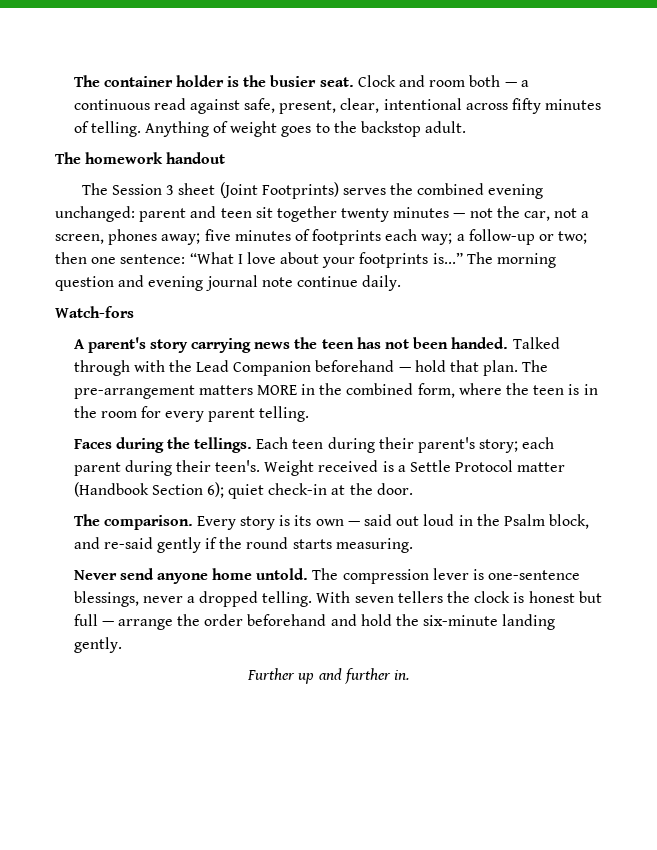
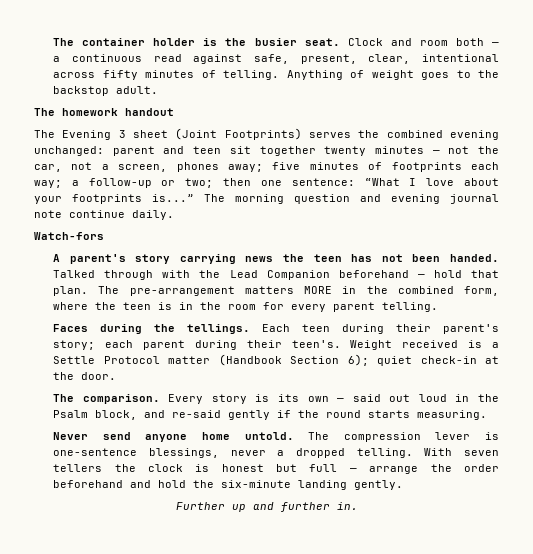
- The Session 3 sheet (Joint Footprints) serves the combined evening unchanged: parent and teen sit together twenty minutes — not the car, not a screen, phones away; five minutes of footprints each way; a follow-up or two; then one sentence: “What I love about your footprints is...”
+ The Evening 3 sheet (Joint Footprints) serves the combined evening unchanged: parent and teen sit together twenty minutes — not the car, not a screen, phones away; five minutes of footprints each way; a follow-up or two; then one sentence: “What I love about your footprints is...”

